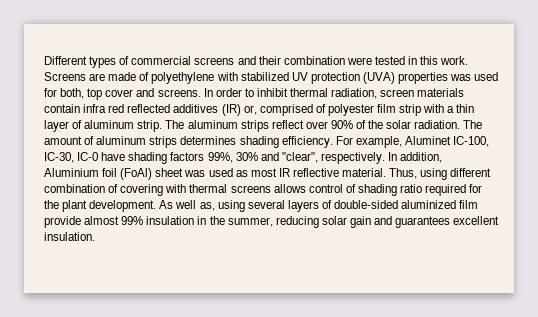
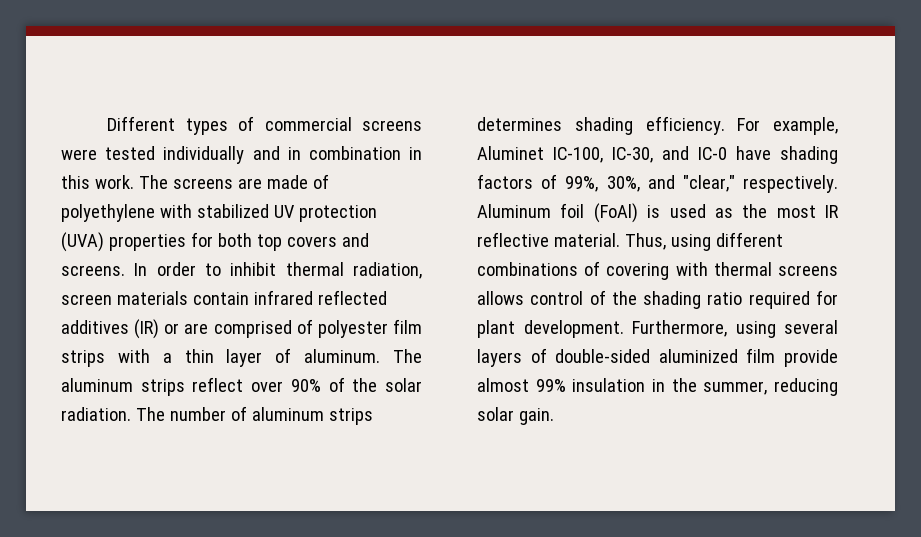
- Different types of commercial screens and their combination were tested in this work.
+ Different types of commercial screens were tested individually and in combination in this work.
- Screens are made of polyethylene with stabilized UV protection (UVA) properties was used for both, top cover and screens.
+ The screens are made of polyethylene with stabilized UV protection (UVA) properties for both top covers and screens.
- In order to inhibit thermal radiation, screen materials contain infra red reflected additives (IR) or, comprised of polyester film strip with a thin layer of aluminum strip.
+ In order to inhibit thermal radiation, screen materials contain infrared reflected additives (IR) or are comprised of polyester film strips with a thin layer of aluminum.
- The amount of aluminum strips determines shading efficiency.
+ The number of aluminum strips determines shading efficiency.
- For example, Aluminet IC-100, IC-30, IC-0 have shading factors 99%, 30% and "clear", respectively. In addition, Aluminium foil (FoAl) sheet was used as most IR reflective material.
+ For example, Aluminet IC-100, IC-30, and IC-0 have shading factors of 99%, 30%, and "clear," respectively. Aluminum foil (FoAl) is used as the most IR reflective material.
- Thus, using different combination of covering with thermal screens allows control of shading ratio required for the plant development.
+ Thus, using different combinations of covering with thermal screens allows control of the shading ratio required for plant development.
- As well as, using several layers of double-sided aluminized film provide almost 99% insulation in the summer, reducing solar gain and guarantees excellent insulation.
+ Furthermore, using several layers of double-sided aluminized film provide almost 99% insulation in the summer, reducing solar gain.

